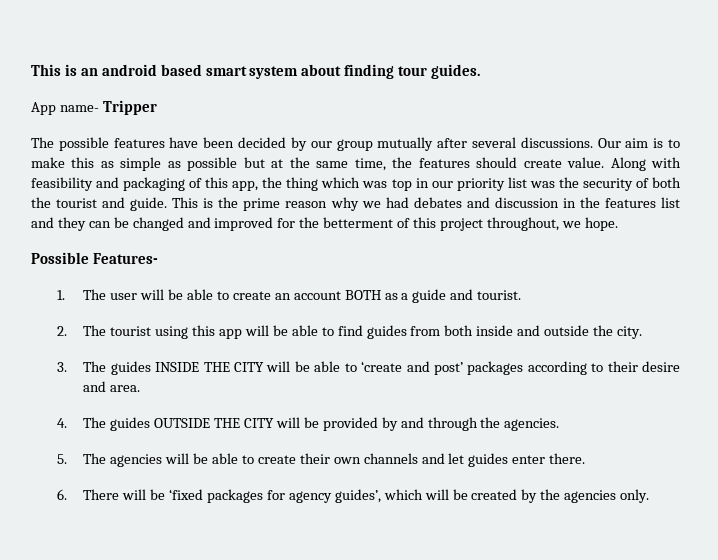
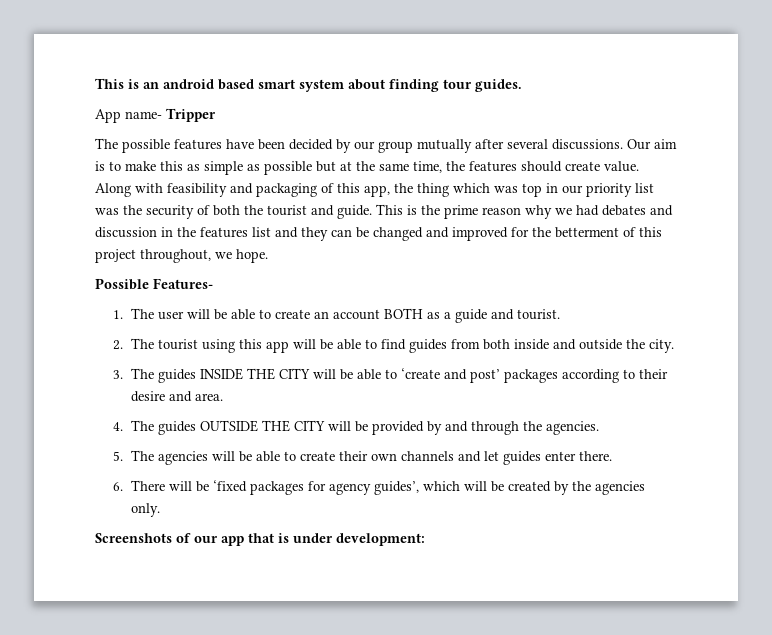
+ Screenshots of our app that is under development:

